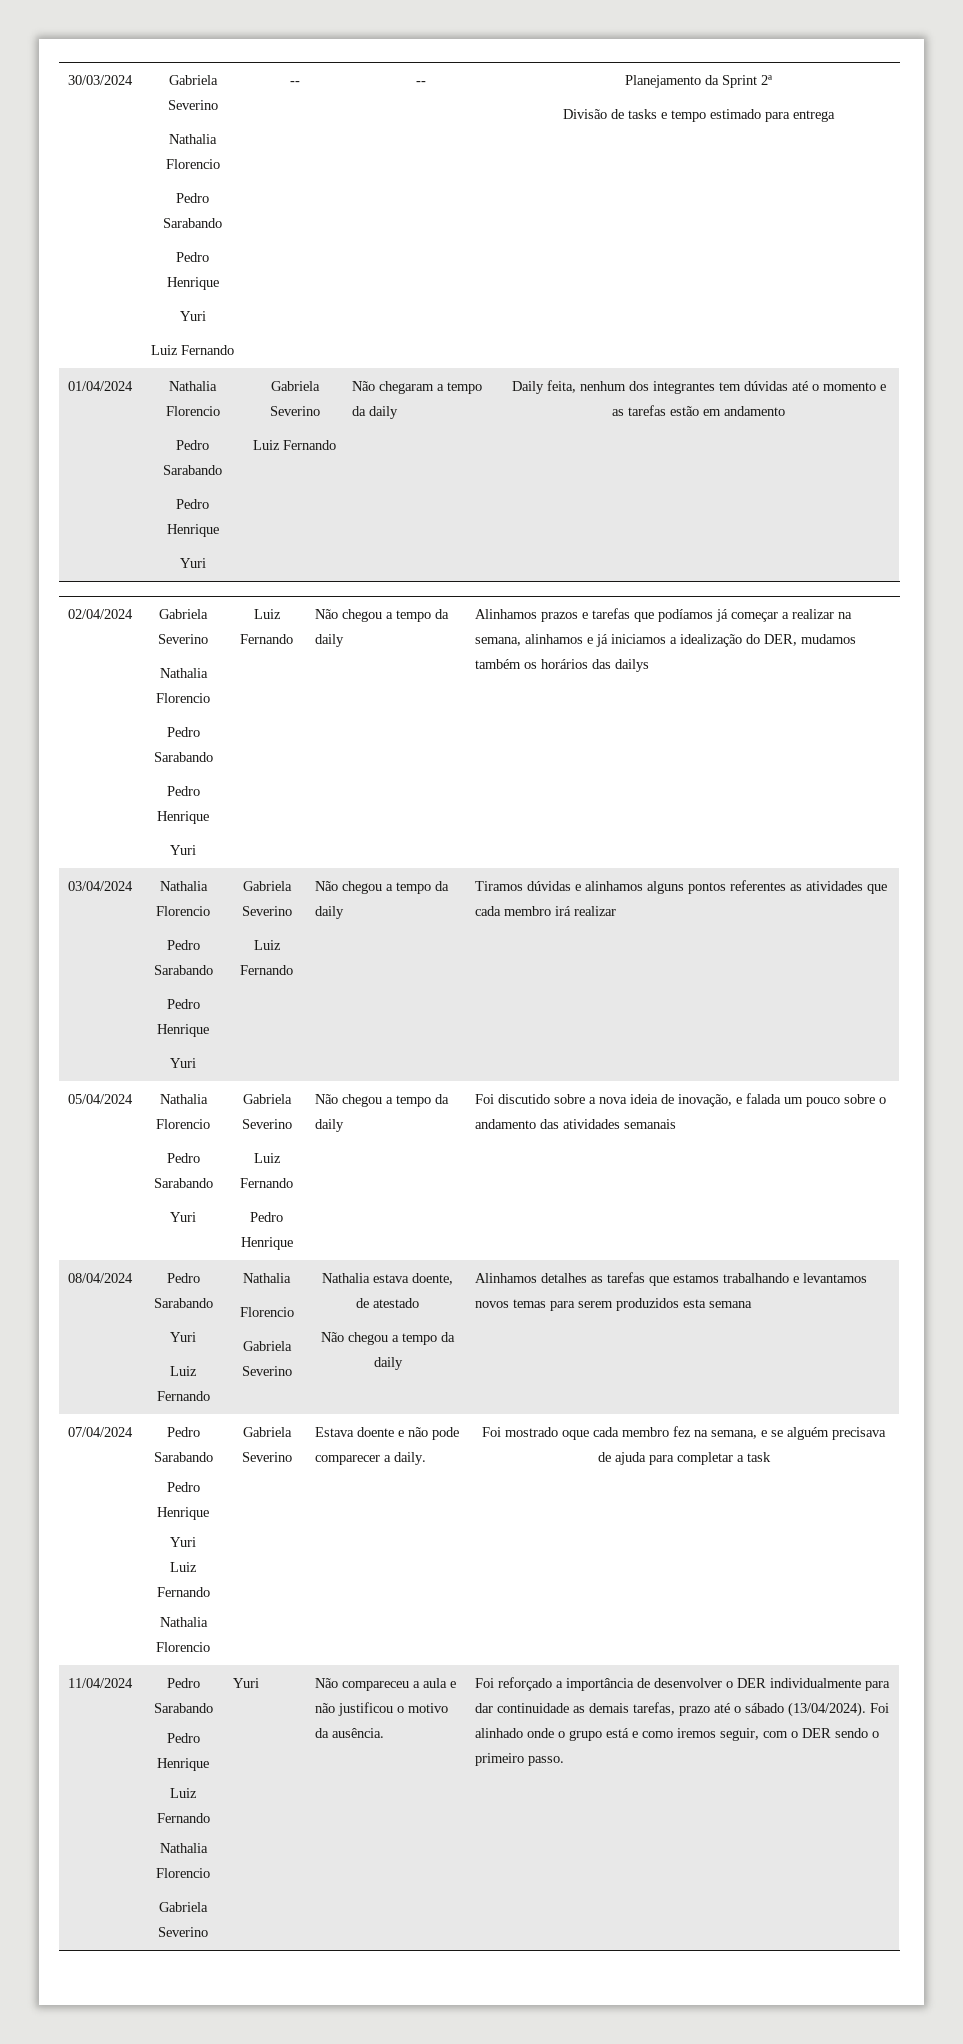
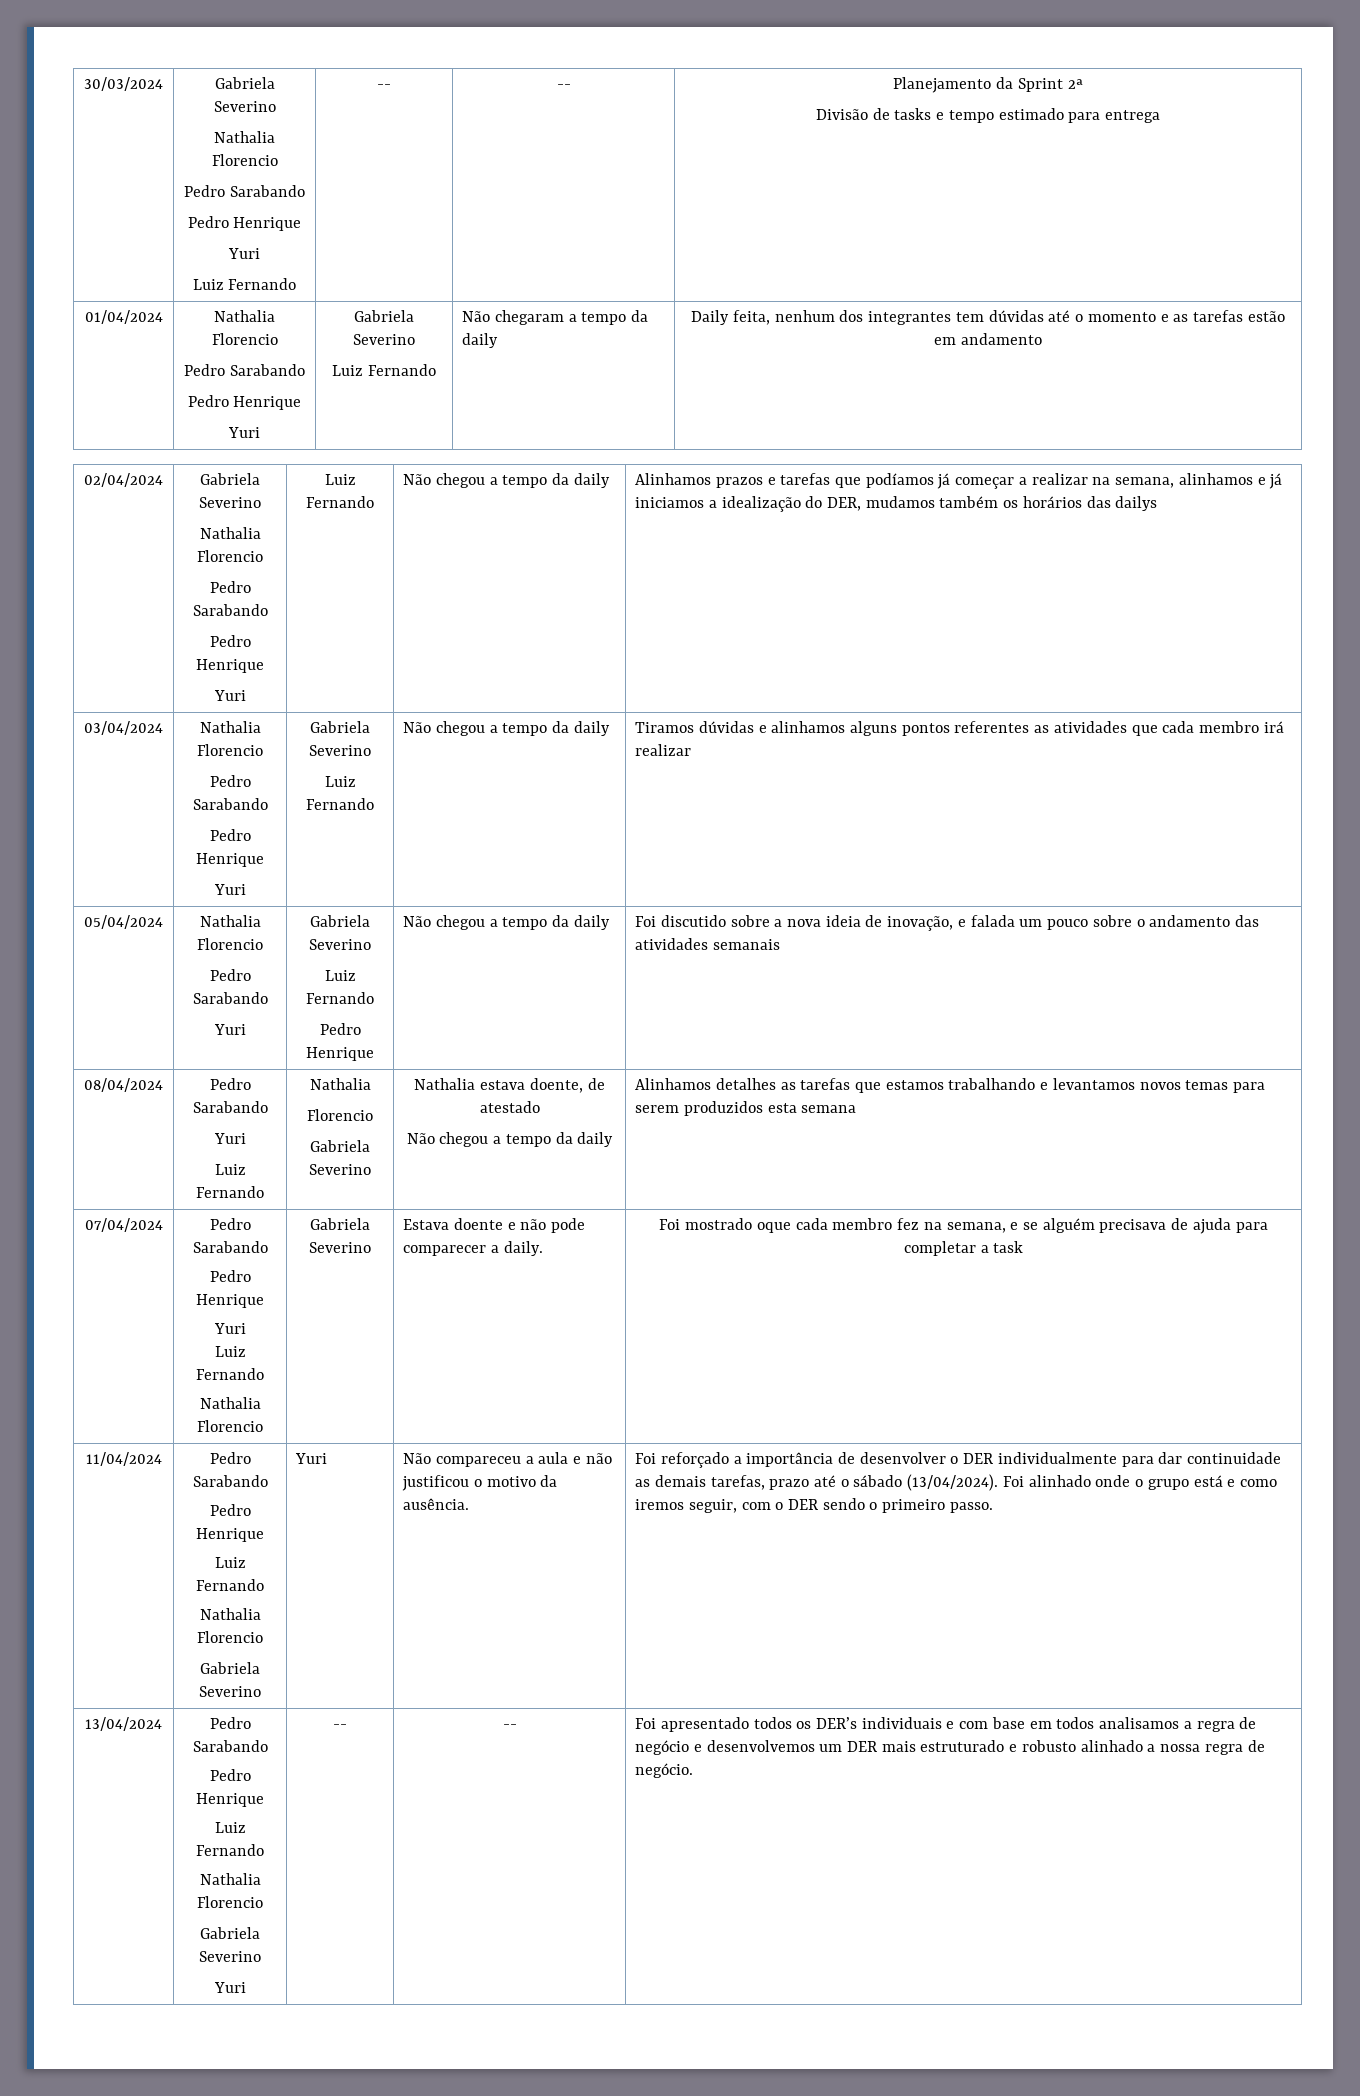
+ 13/04/2024 | Pedro Sarabando
+ Pedro Henrique
+ Luiz Fernando
+ Nathalia Florencio
+ Gabriela Severino
+ Yuri | -- | -- | Foi apresentado todos os DER’s individuais e com base em todos analisamos a regra de negócio e desenvolvemos um DER mais estruturado e robusto alinhado a nossa regra de negócio.

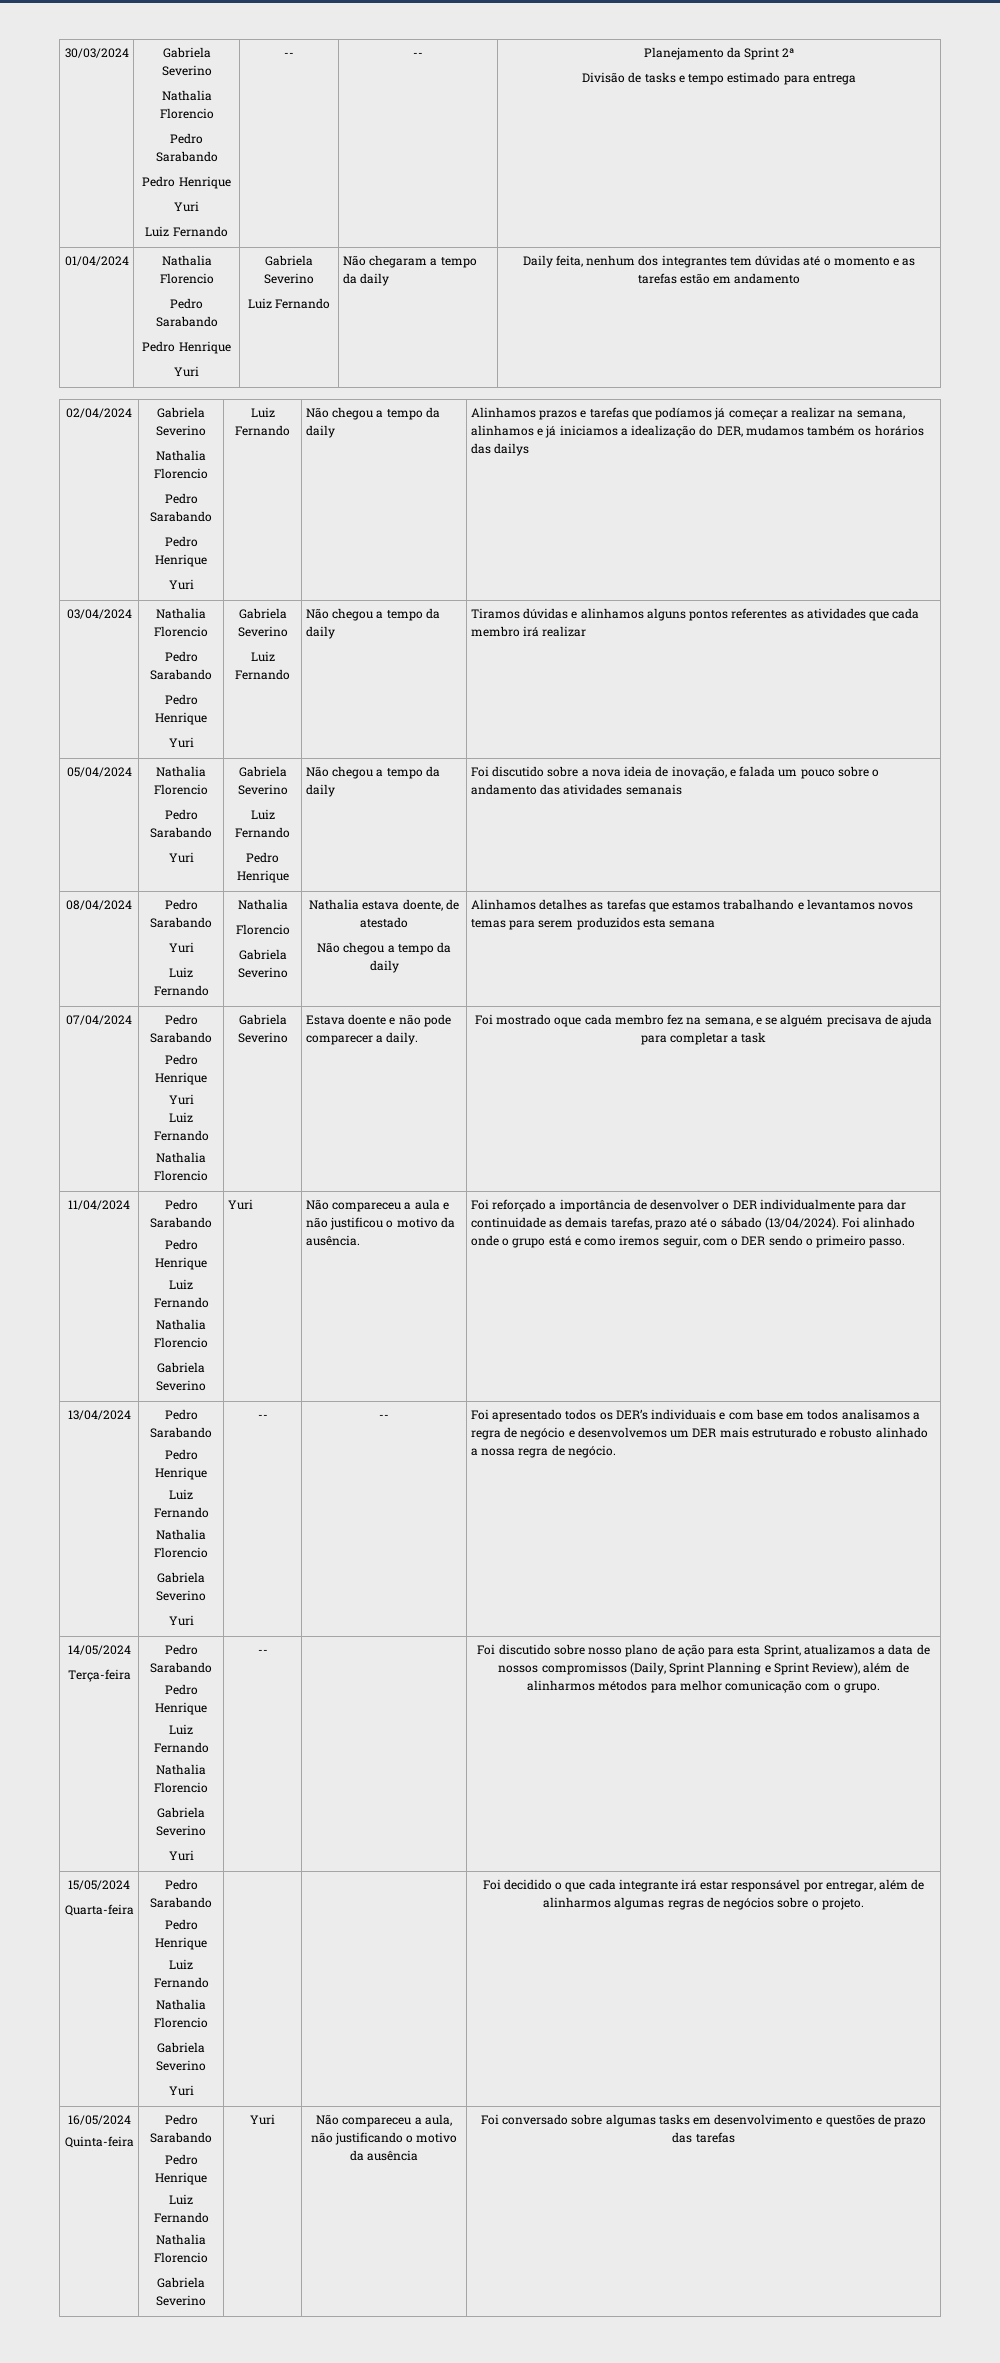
+ 14/05/2024
+ Terça-feira | Pedro Sarabando
+ Pedro Henrique
+ Luiz Fernando
+ Nathalia Florencio
+ Gabriela Severino
+ Yuri | -- | | Foi discutido sobre nosso plano de ação para esta Sprint, atualizamos a data de nossos compromissos (Daily, Sprint Planning e Sprint Review), além de alinharmos métodos para melhor comunicação com o grupo.
+ 15/05/2024
+ Quarta-feira | Pedro Sarabando
+ Pedro Henrique
+ Luiz Fernando
+ Nathalia Florencio
+ Gabriela Severino
+ Yuri | | | Foi decidido o que cada integrante irá estar responsável por entregar, além de alinharmos algumas regras de negócios sobre o projeto.
+ 16/05/2024
+ Quinta-feira | Pedro Sarabando
+ Pedro Henrique
+ Luiz Fernando
+ Nathalia Florencio
+ Gabriela Severino | Yuri | Não compareceu a aula, não justificando o motivo da ausência | Foi conversado sobre algumas tasks em desenvolvimento e questões de prazo das tarefas

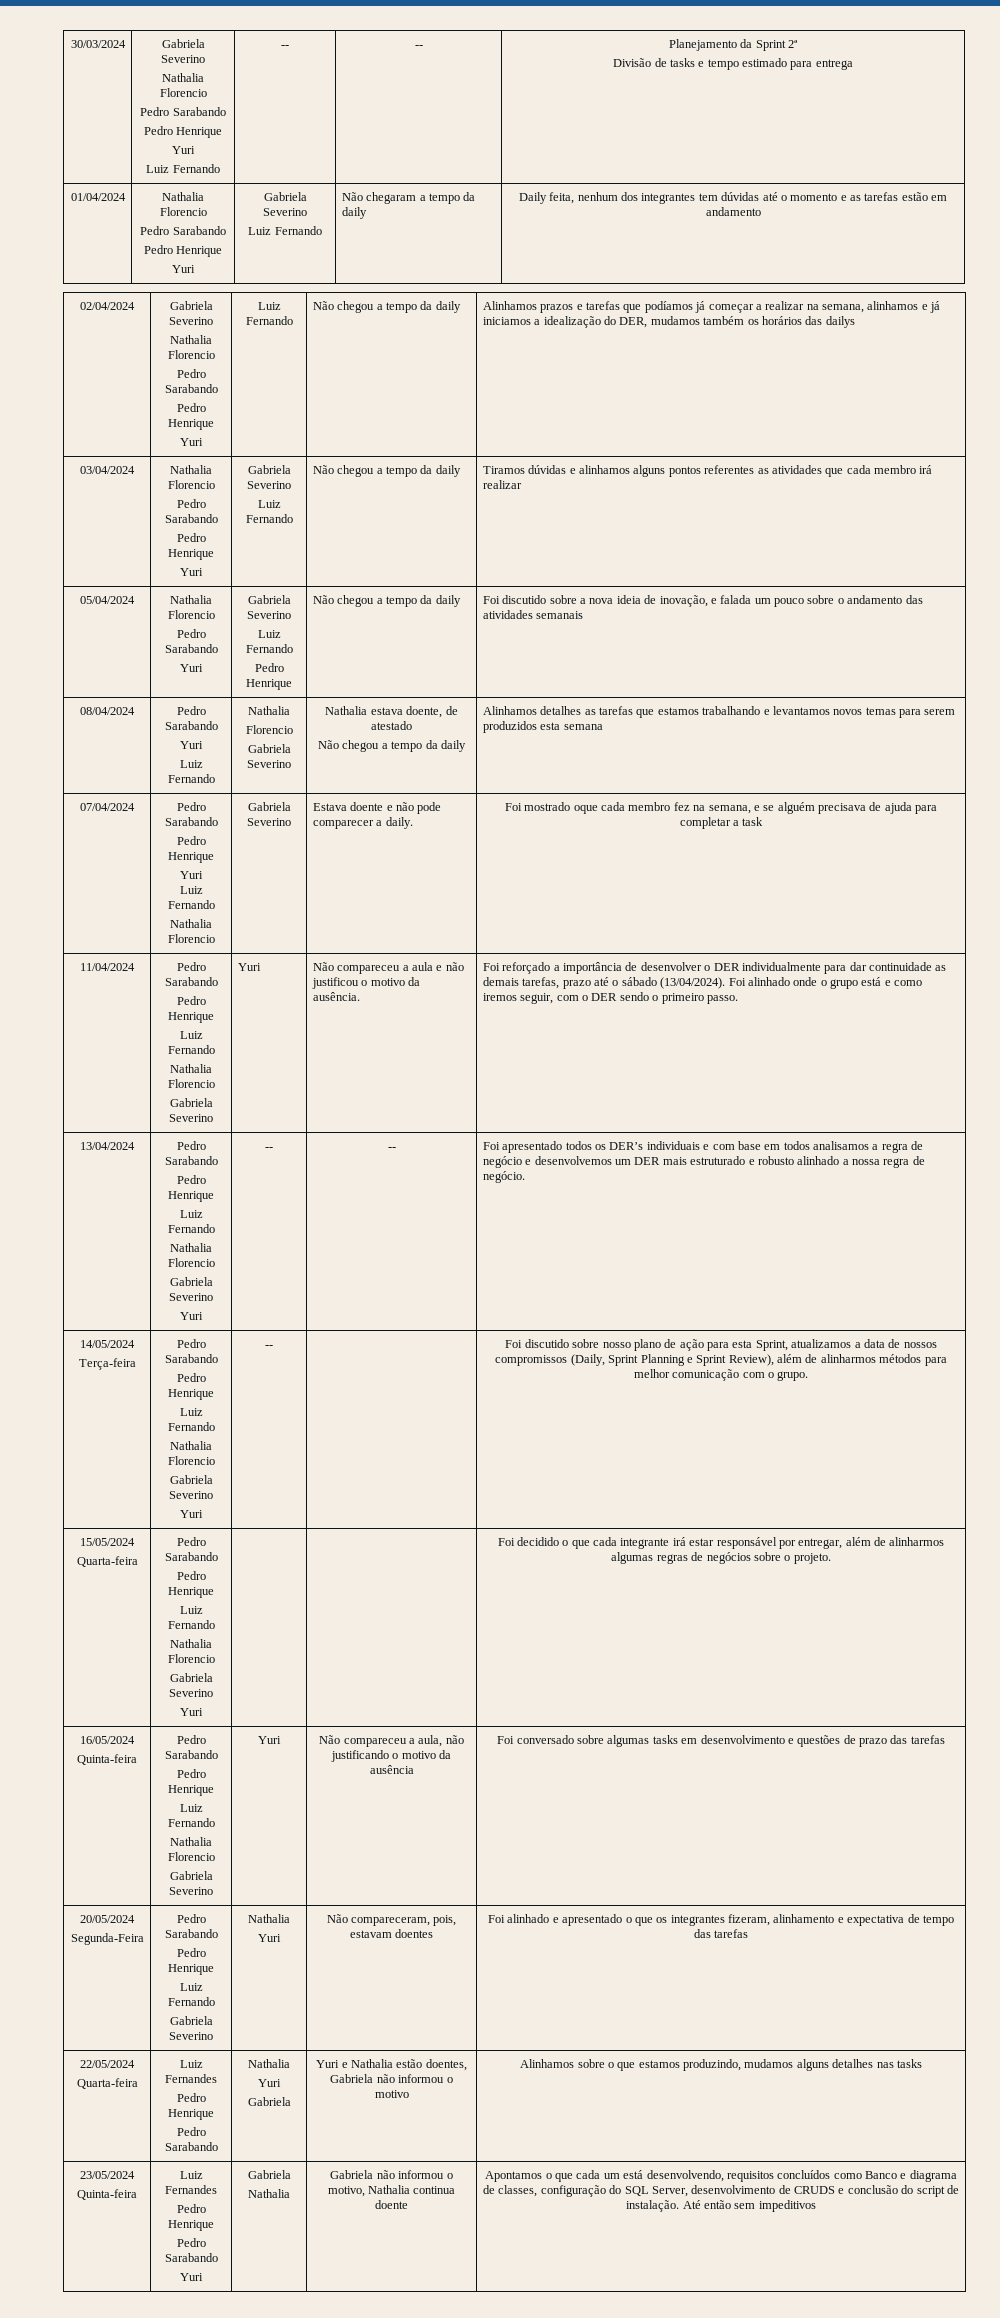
+ 20/05/2024
+ Segunda-Feira | Pedro Sarabando
+ Pedro Henrique
+ Luiz Fernando
+ Gabriela Severino | Nathalia
+ Yuri | Não compareceram, pois, estavam doentes | Foi alinhado e apresentado o que os integrantes fizeram, alinhamento e expectativa de tempo das tarefas
+ 22/05/2024
+ Quarta-feira | Luiz Fernandes
+ Pedro Henrique
+ Pedro Sarabando | Nathalia
+ Yuri
+ Gabriela | Yuri e Nathalia estão doentes, Gabriela não informou o motivo | Alinhamos sobre o que estamos produzindo, mudamos alguns detalhes nas tasks
+ 23/05/2024
+ Quinta-feira | Luiz Fernandes
+ Pedro Henrique
+ Pedro Sarabando
+ Yuri | Gabriela
+ Nathalia | Gabriela não informou o motivo, Nathalia continua doente | Apontamos o que cada um está desenvolvendo, requisitos concluídos como Banco e diagrama de classes, configuração do SQL Server, desenvolvimento de CRUDS e conclusão do script de instalação. Até então sem impeditivos

